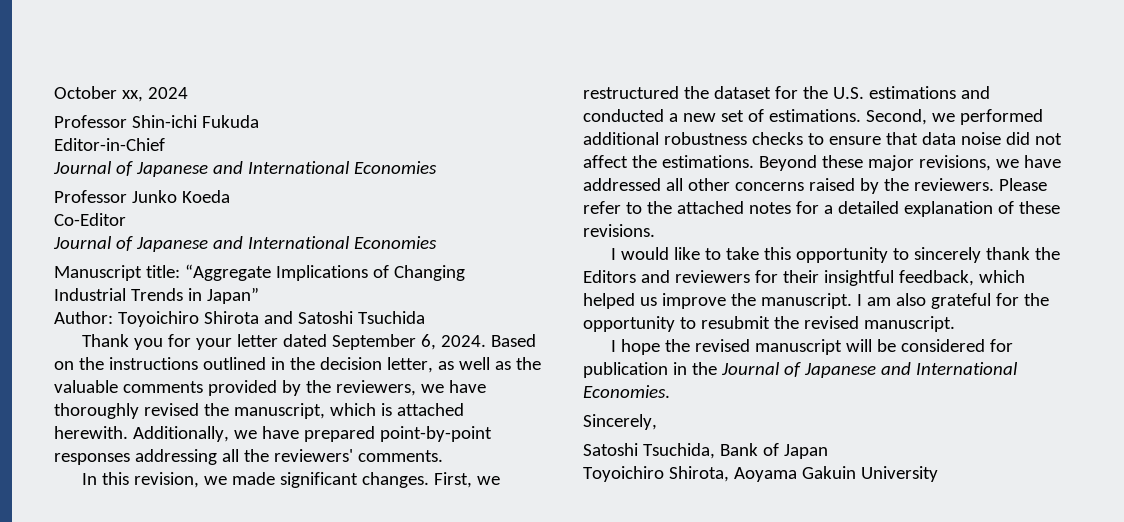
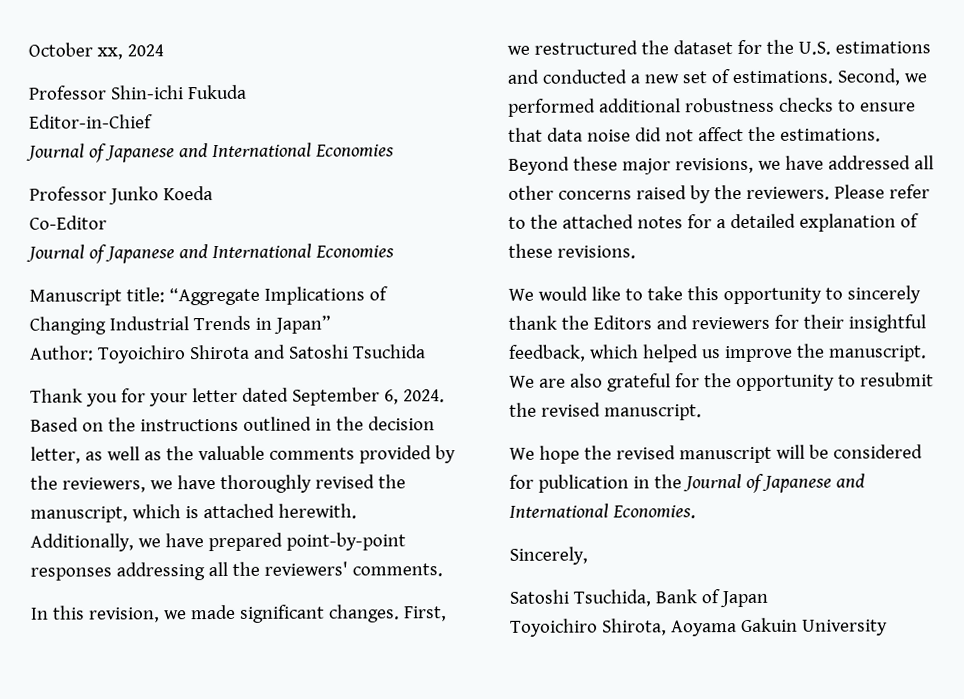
- I would like to take this opportunity to sincerely thank the Editors and reviewers for their insightful feedback, which helped us improve the manuscript.
+ We would like to take this opportunity to sincerely thank the Editors and reviewers for their insightful feedback, which helped us improve the manuscript.
- I am also grateful for the opportunity to resubmit the revised manuscript.
+ We are also grateful for the opportunity to resubmit the revised manuscript.
- I hope the revised manuscript will be considered for publication in the Journal of Japanese and International Economies.
+ We hope the revised manuscript will be considered for publication in the Journal of Japanese and International Economies.

